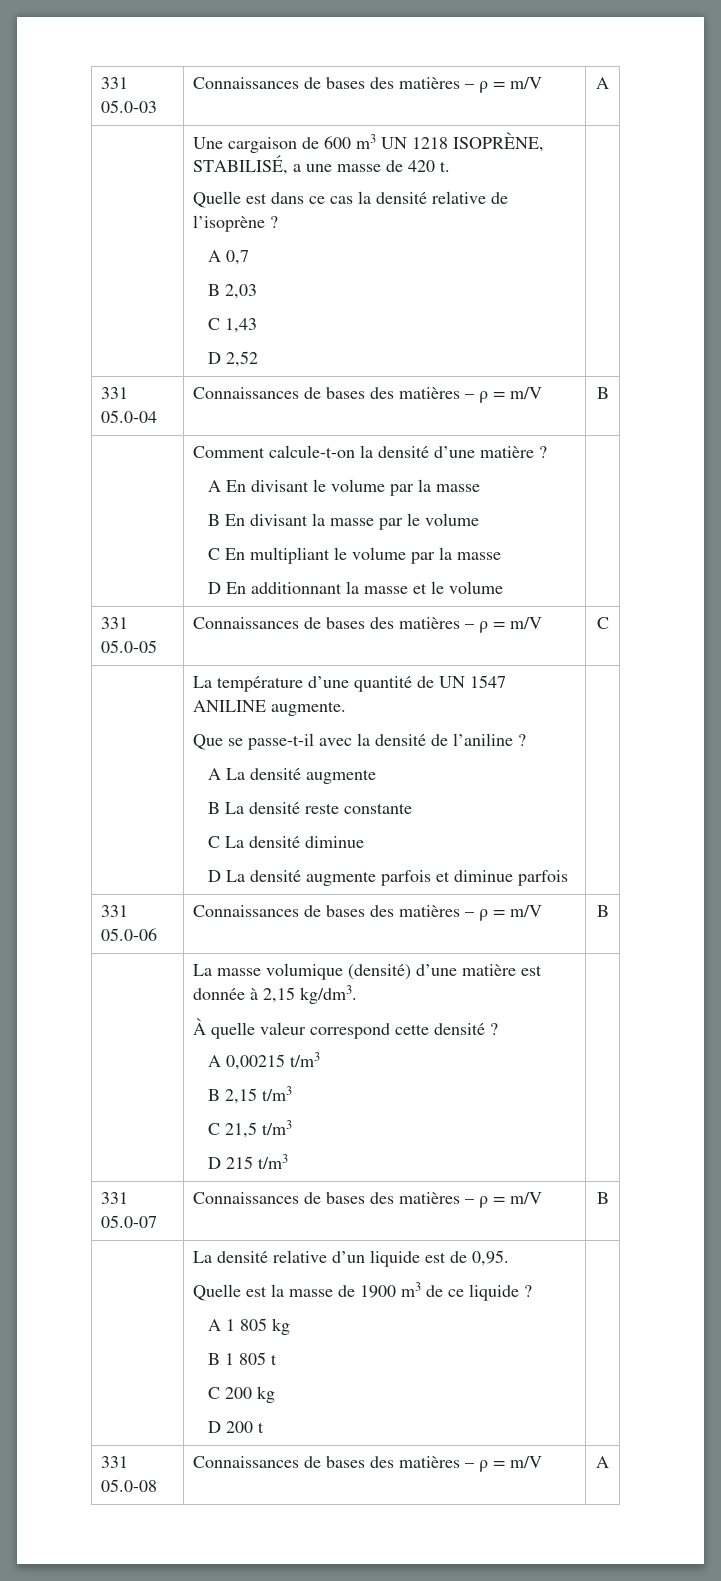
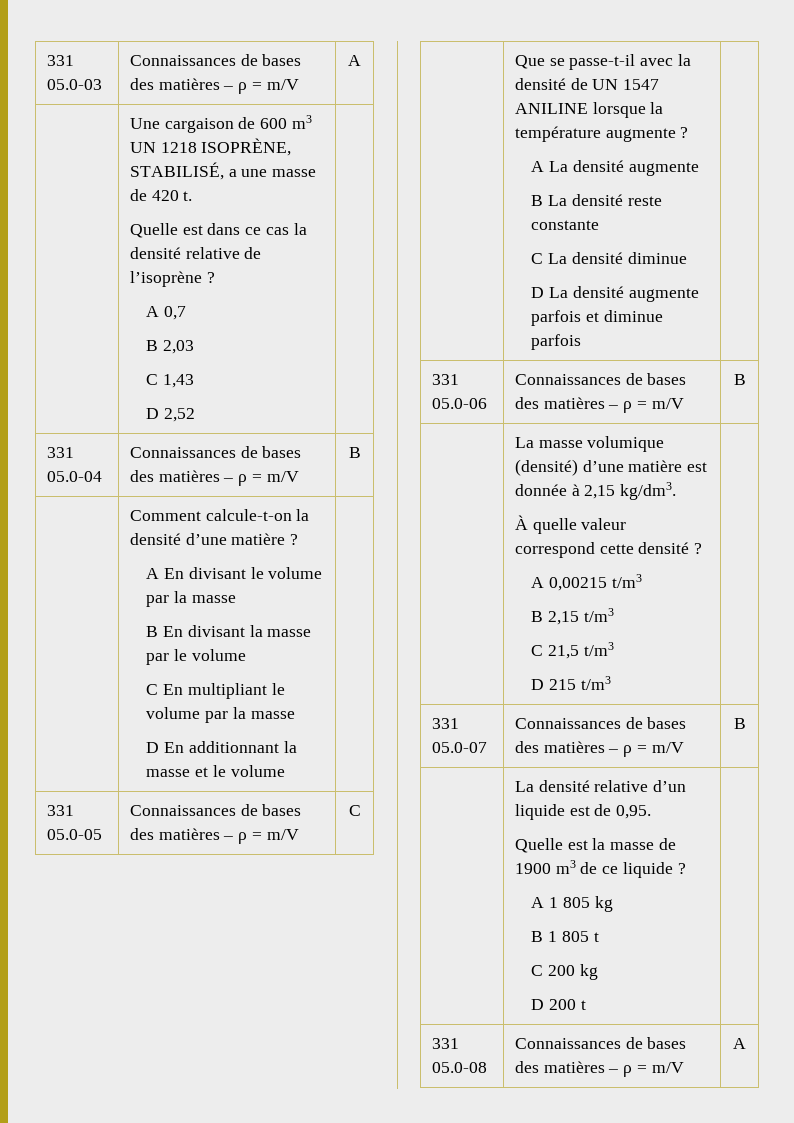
- | La température d’une quantité de UN 1547 ANILINE augmente.
- Que se passe-t-il avec la densité de l’aniline ?
+ | Que se passe-t-il avec la densité de UN 1547 ANILINE lorsque la température augmente ?

